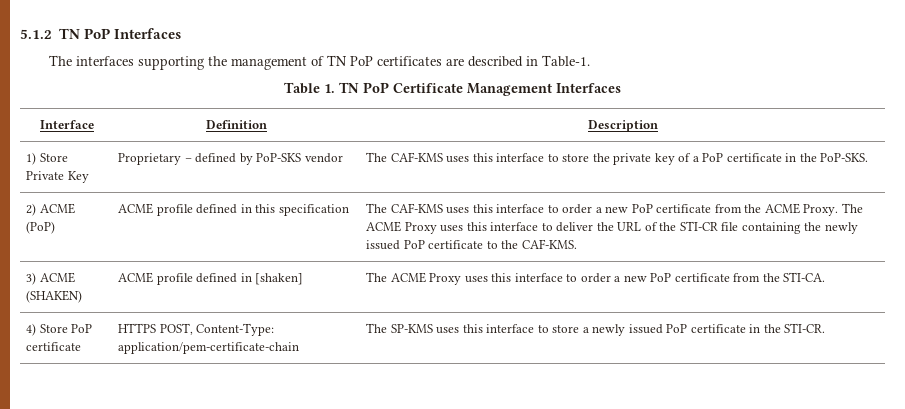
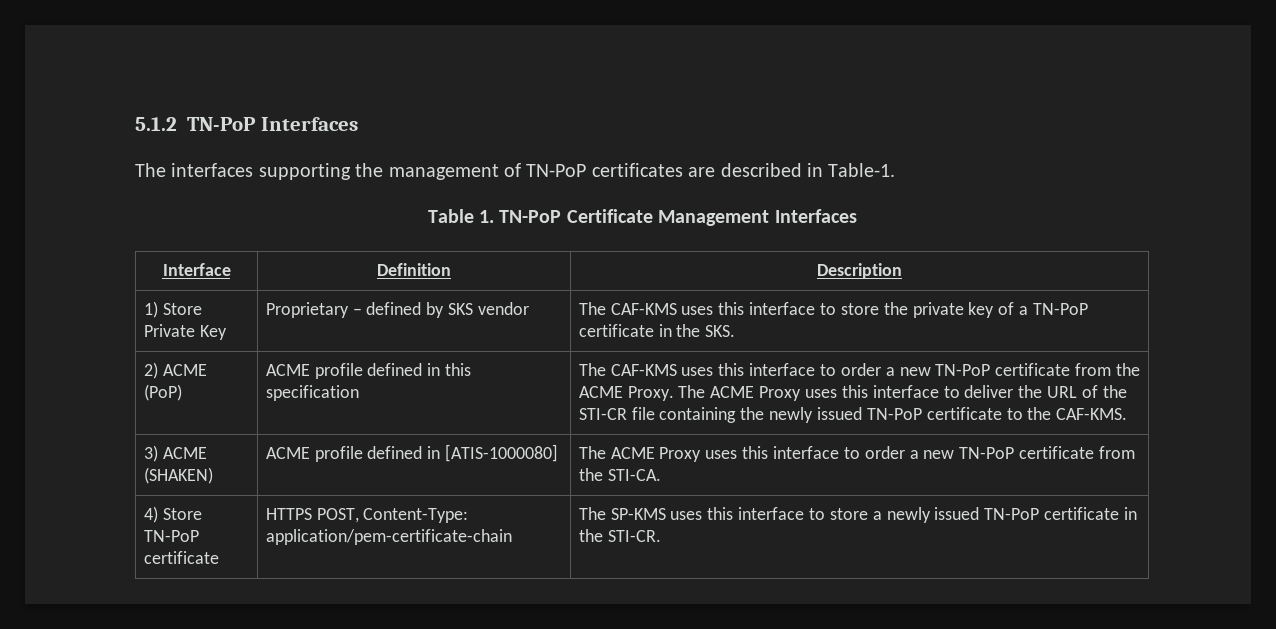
- 5.1.2 TN PoP Interfaces
+ 5.1.2 TN-PoP Interfaces
- The interfaces supporting the management of TN PoP certificates are described in Table-1.
+ The interfaces supporting the management of TN-PoP certificates are described in Table-1.
- Table 1. TN PoP Certificate Management Interfaces
+ Table 1. TN-PoP Certificate Management Interfaces
- 1) Store Private Key | Proprietary – defined by PoP-SKS vendor | The CAF-KMS uses this interface to store the private key of a PoP certificate in the PoP-SKS.
+ 1) Store Private Key | Proprietary – defined by SKS vendor | The CAF-KMS uses this interface to store the private key of a TN-PoP certificate in the SKS.
- The CAF-KMS uses this interface to order a new PoP certificate from the ACME Proxy.
+ The CAF-KMS uses this interface to order a new TN-PoP certificate from the ACME Proxy.
- The ACME Proxy uses this interface to deliver the URL of the STI-CR file containing the newly issued PoP certificate to the CAF-KMS.
+ The ACME Proxy uses this interface to deliver the URL of the STI-CR file containing the newly issued TN-PoP certificate to the CAF-KMS.
- 3) ACME (SHAKEN) | ACME profile defined in [shaken] | The ACME Proxy uses this interface to order a new PoP certificate from the STI-CA.
+ 3) ACME (SHAKEN) | ACME profile defined in [ATIS-1000080] | The ACME Proxy uses this interface to order a new TN-PoP certificate from the STI-CA.
- 4) Store PoP certificate | HTTPS POST, Content-Type: application/pem-certificate-chain | The SP-KMS uses this interface to store a newly issued PoP certificate in the STI-CR.
+ 4) Store TN-PoP certificate | HTTPS POST, Content-Type: application/pem-certificate-chain | The SP-KMS uses this interface to store a newly issued TN-PoP certificate in the STI-CR.

